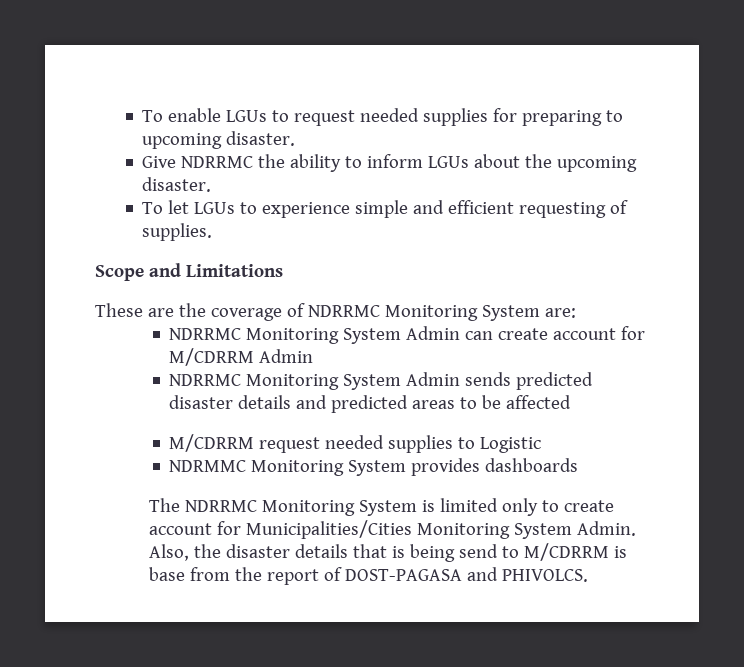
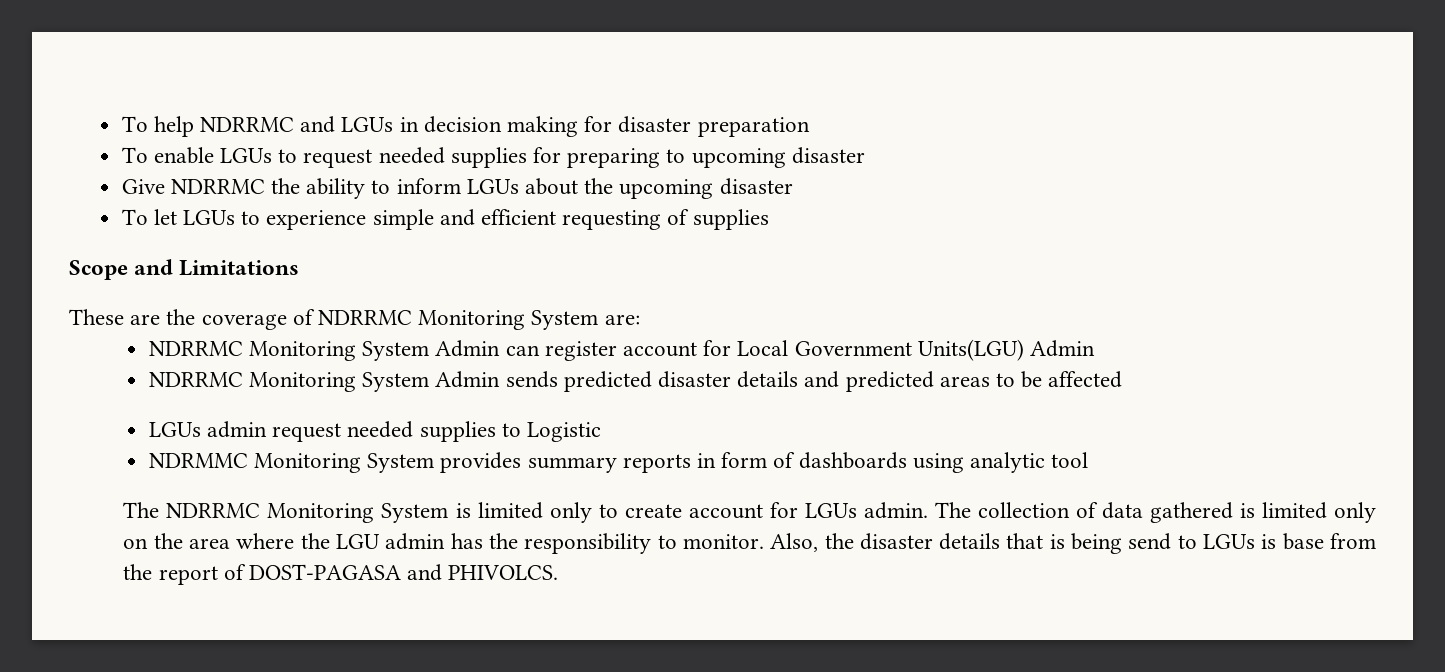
- To enable LGUs to request needed supplies for preparing to upcoming disaster.
+ To help NDRRMC and LGUs in decision making for disaster preparation
+ To enable LGUs to request needed supplies for preparing to upcoming disaster
- Give NDRRMC the ability to inform LGUs about the upcoming disaster.
+ Give NDRRMC the ability to inform LGUs about the upcoming disaster
- To let LGUs to experience simple and efficient requesting of supplies.
+ To let LGUs to experience simple and efficient requesting of supplies
- NDRRMC Monitoring System Admin can create account for M/CDRRM Admin
+ NDRRMC Monitoring System Admin can register account for Local Government Units(LGU) Admin
- M/CDRRM request needed supplies to Logistic
+ LGUs admin request needed supplies to Logistic
- NDRMMC Monitoring System provides dashboards
+ NDRMMC Monitoring System provides summary reports in form of dashboards using analytic tool
- The NDRRMC Monitoring System is limited only to create account for Municipalities/Cities Monitoring System Admin.
+ The NDRRMC Monitoring System is limited only to create account for LGUs admin. The collection of data gathered is limited only on the area where the LGU admin has the responsibility to monitor.
- Also, the disaster details that is being send to M/CDRRM is base from the report of DOST-PAGASA and PHIVOLCS.
+ Also, the disaster details that is being send to LGUs is base from the report of DOST-PAGASA and PHIVOLCS.

